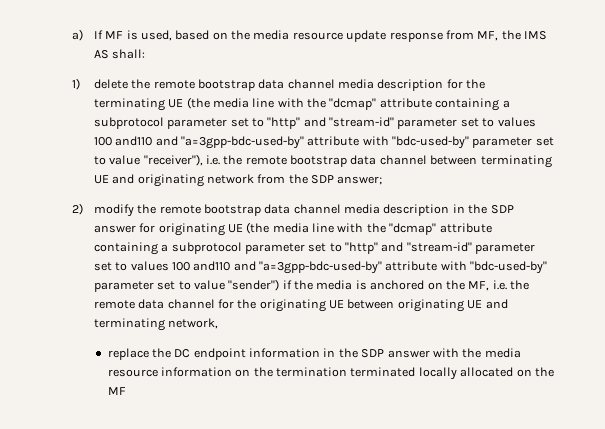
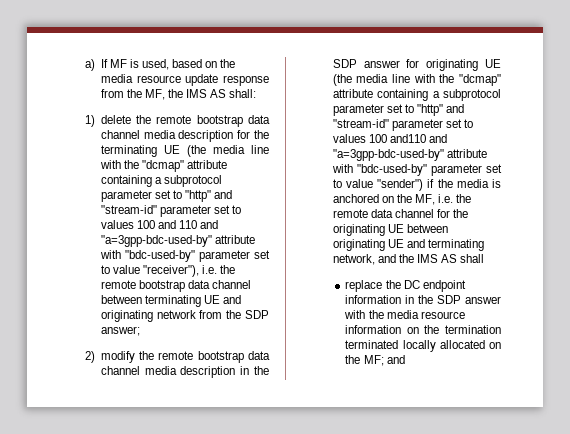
- a) If MF is used, based on the media resource update response from MF, the IMS AS shall:
+ a) If MF is used, based on the media resource update response from the MF, the IMS AS shall:
- 1) delete the remote bootstrap data channel media description for the terminating UE (the media line with the "dcmap" attribute containing a subprotocol parameter set to "http" and "stream-id" parameter set to values 100 and110 and "a=3gpp-bdc-used-by" attribute with "bdc-used-by" parameter set to value "receiver"), i.e. the remote bootstrap data channel between terminating UE and originating network from the SDP answer;
+ 1) delete the remote bootstrap data channel media description for the terminating UE (the media line with the "dcmap" attribute containing a subprotocol parameter set to "http" and "stream-id" parameter set to values 100 and 110 and "a=3gpp-bdc-used-by" attribute with "bdc-used-by" parameter set to value "receiver"), i.e. the remote bootstrap data channel between terminating UE and originating network from the SDP answer;
- 2) modify the remote bootstrap data channel media description in the SDP answer for originating UE (the media line with the "dcmap" attribute containing a subprotocol parameter set to "http" and "stream-id" parameter set to values 100 and110 and "a=3gpp-bdc-used-by" attribute with "bdc-used-by" parameter set to value "sender") if the media is anchored on the MF, i.e. the remote data channel for the originating UE between originating UE and terminating network,
+ 2) modify the remote bootstrap data channel media description in the SDP answer for originating UE (the media line with the "dcmap" attribute containing a subprotocol parameter set to "http" and "stream-id" parameter set to values 100 and110 and "a=3gpp-bdc-used-by" attribute with "bdc-used-by" parameter set to value "sender") if the media is anchored on the MF, i.e. the remote data channel for the originating UE between originating UE and terminating network, and the IMS AS shall
- replace the DC endpoint information in the SDP answer with the media resource information on the termination terminated locally allocated on the MF
+ replace the DC endpoint information in the SDP answer with the media resource information on the termination terminated locally allocated on the MF; and

